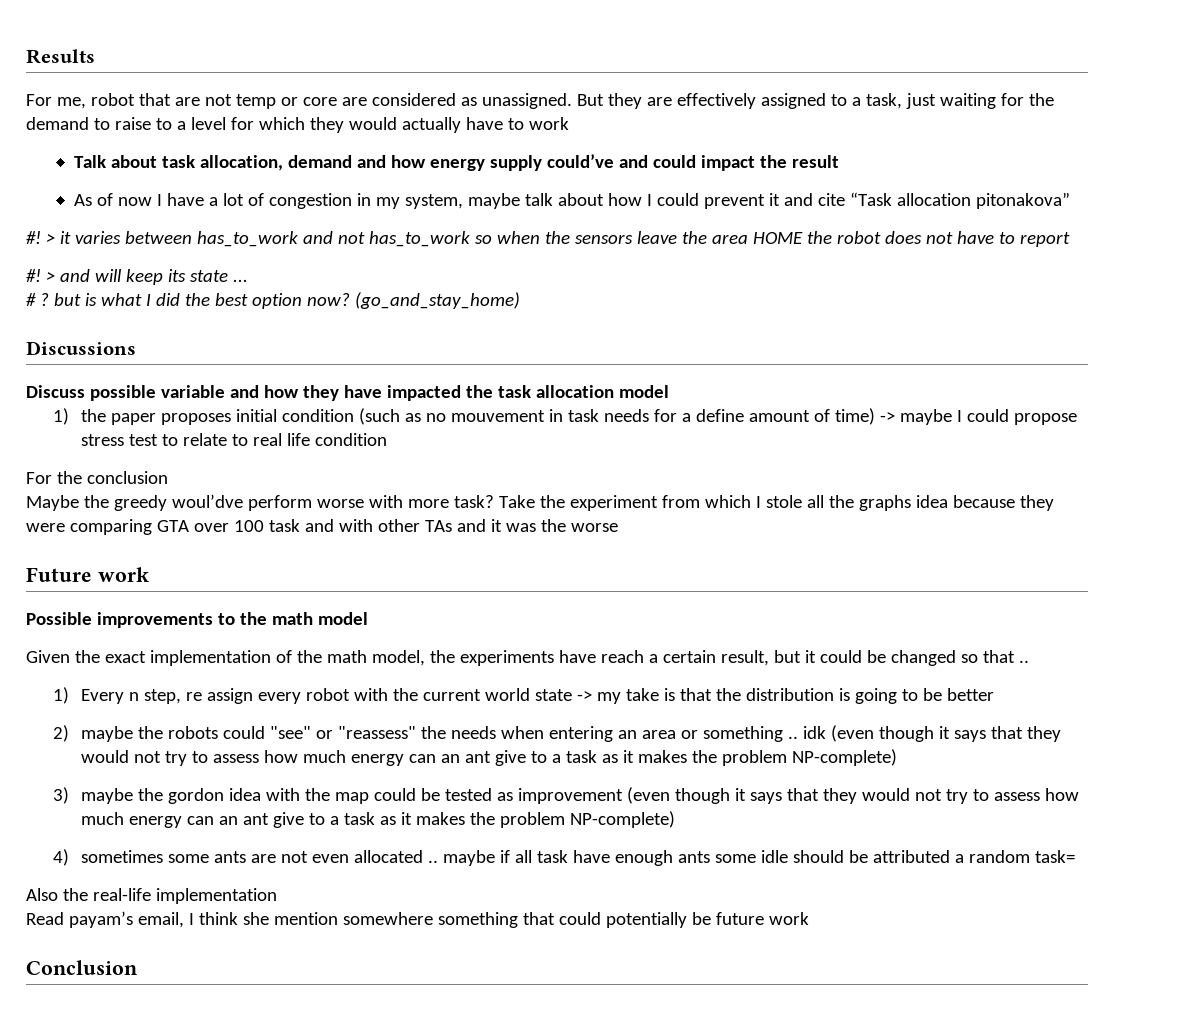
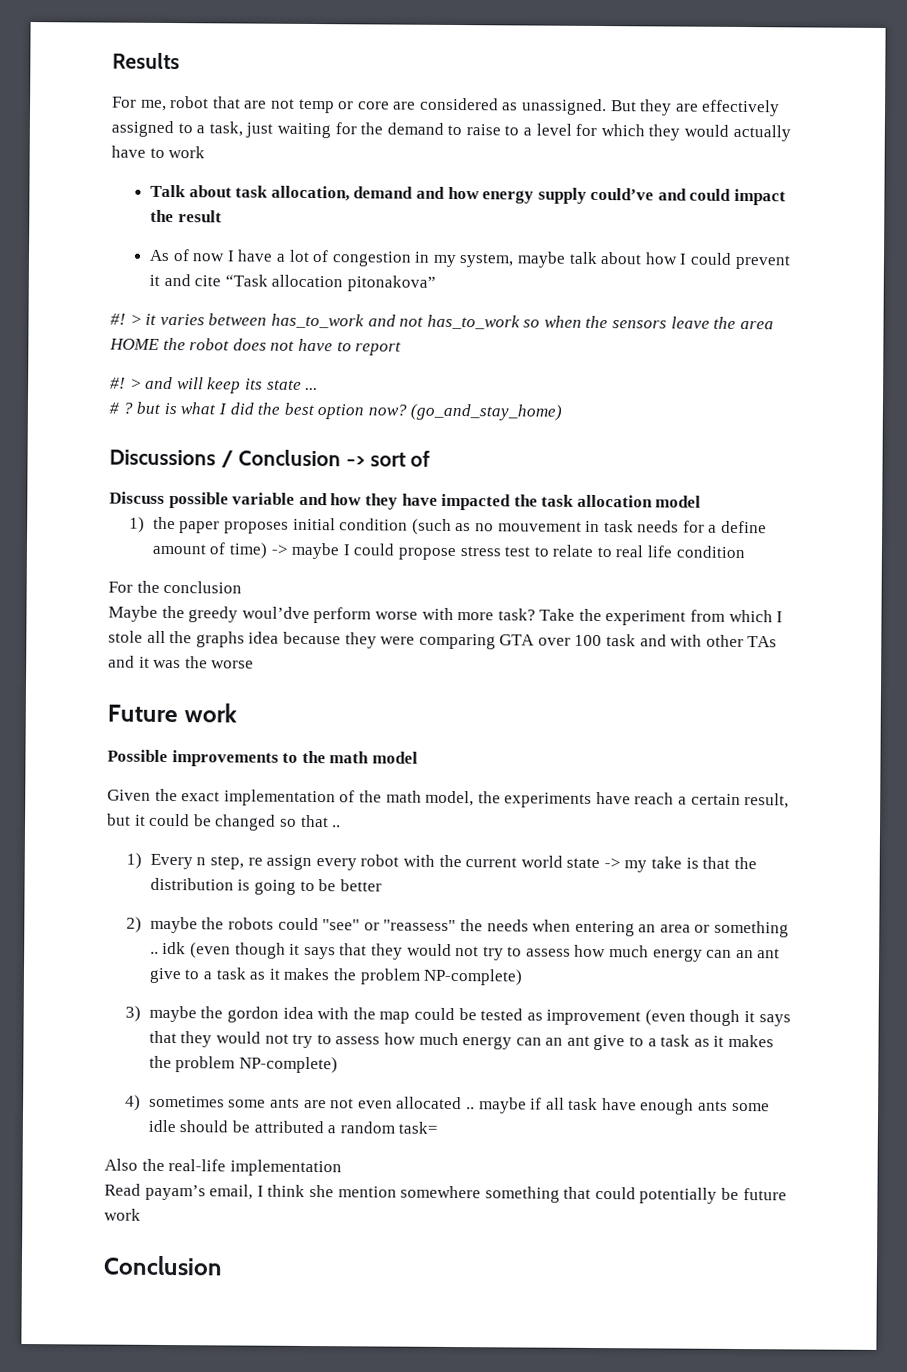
- Discussions
+ Discussions / Conclusion -> sort of

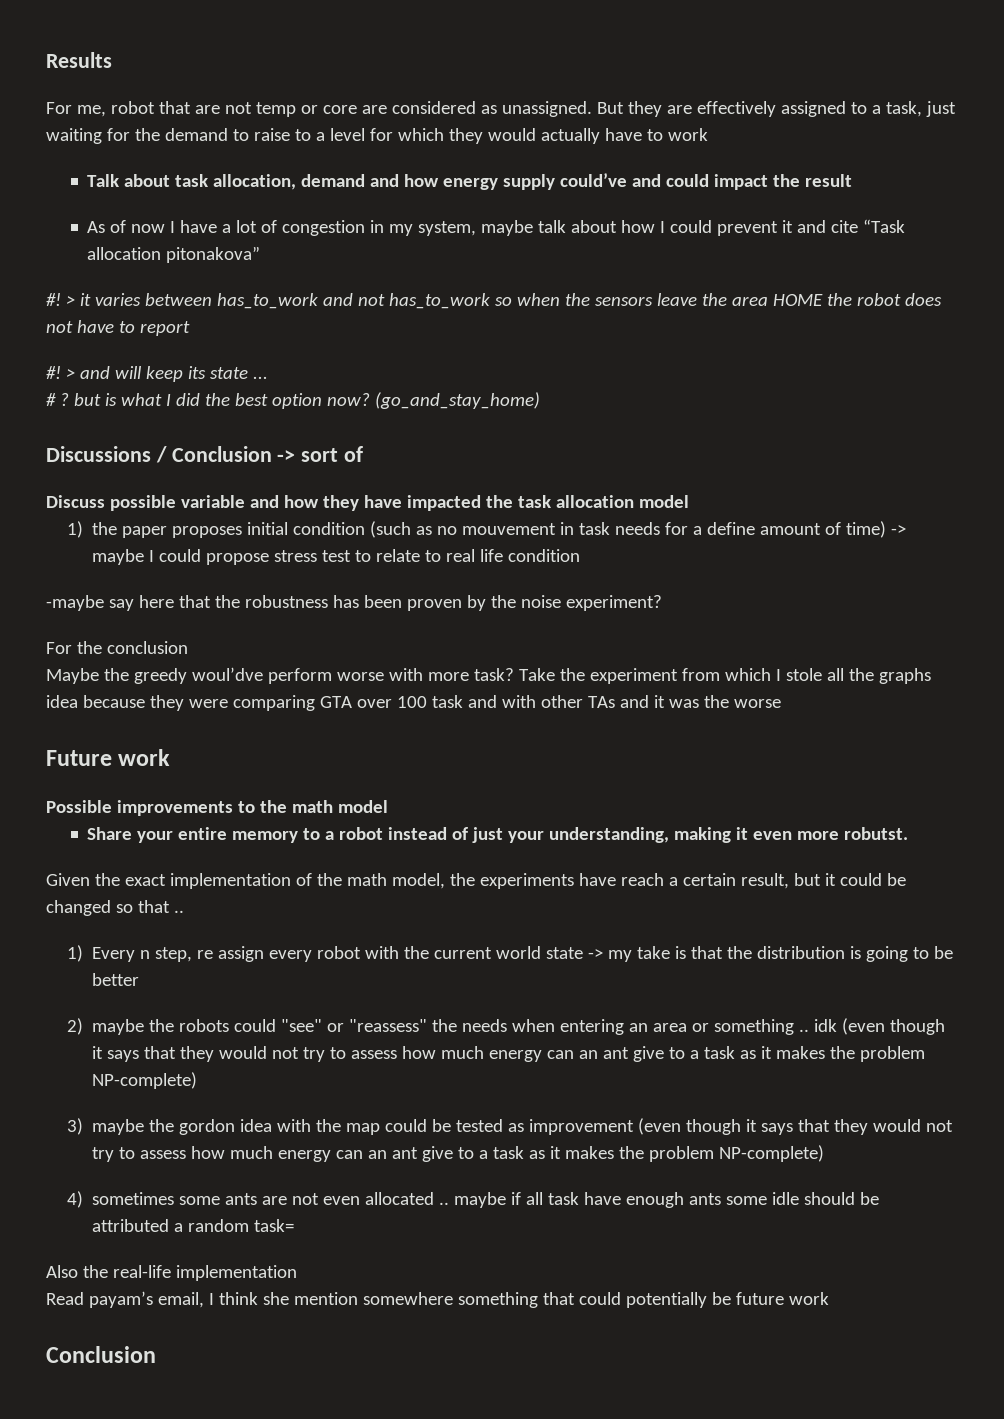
+ -maybe say here that the robustness has been proven by the noise experiment?
+ Share your entire memory to a robot instead of just your understanding, making it even more robutst.

